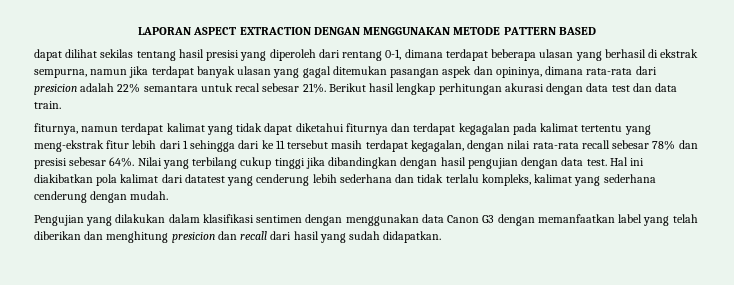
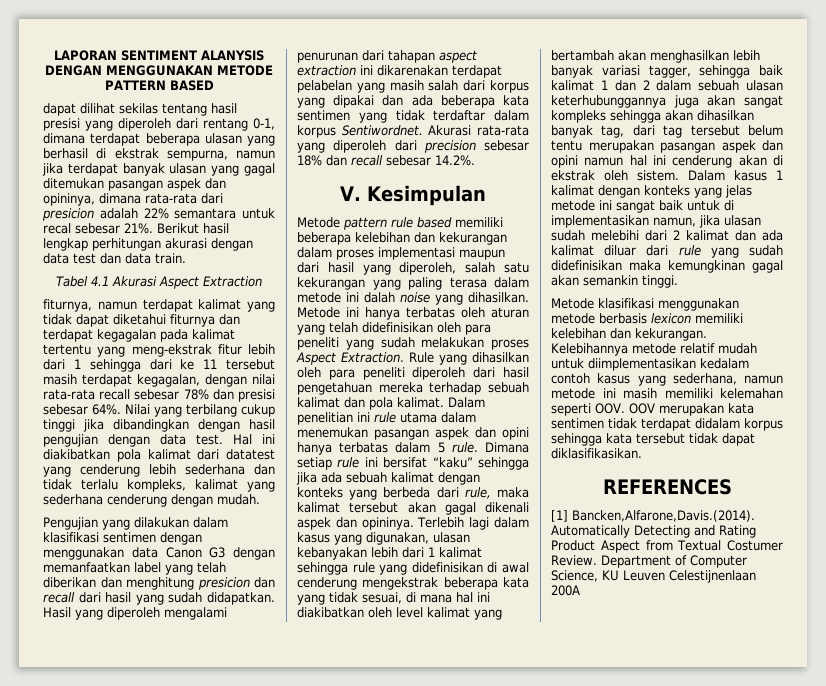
- LAPORAN ASPECT EXTRACTION DENGAN MENGGUNAKAN METODE PATTERN BASED
+ LAPORAN SENTIMENT ALANYSIS DENGAN MENGGUNAKAN METODE PATTERN BASED
+ Tabel 4.1 Akurasi Aspect Extraction
+ Hasil yang diperoleh mengalami penurunan dari tahapan aspect extraction ini dikarenakan terdapat pelabelan yang masih salah dari korpus yang dipakai dan ada beberapa kata sentimen yang tidak terdaftar dalam korpus Sentiwordnet. Akurasi rata-rata yang diperoleh dari precision sebesar 18% dan recall sebesar 14.2%.
+ V. Kesimpulan
+ Metode pattern rule based memiliki beberapa kelebihan dan kekurangan dalam proses implementasi maupun dari hasil yang diperoleh, salah satu kekurangan yang paling terasa dalam metode ini dalah noise yang dihasilkan. Metode ini hanya terbatas oleh aturan yang telah didefinisikan oleh para peneliti yang sudah melakukan proses Aspect Extraction. Rule yang dihasilkan oleh para peneliti diperoleh dari hasil pengetahuan mereka terhadap sebuah kalimat dan pola kalimat. Dalam penelitian ini rule utama dalam menemukan pasangan aspek dan opini hanya terbatas dalam 5 rule. Dimana setiap rule ini bersifat “kaku” sehingga jika ada sebuah kalimat dengan konteks yang berbeda dari rule, maka kalimat tersebut akan gagal dikenali aspek dan opininya. Terlebih lagi dalam kasus yang digunakan, ulasan kebanyakan lebih dari 1 kalimat sehingga rule yang didefinisikan di awal cenderung mengekstrak beberapa kata yang tidak sesuai, di mana hal ini diakibatkan oleh level kalimat yang bertambah akan menghasilkan lebih banyak variasi tagger, sehingga baik kalimat 1 dan 2 dalam sebuah ulasan keterhubunggannya juga akan sangat kompleks sehingga akan dihasilkan banyak tag, dari tag tersebut belum tentu merupakan pasangan aspek dan opini namun hal ini cenderung akan di ekstrak oleh sistem. Dalam kasus 1 kalimat dengan konteks yang jelas metode ini sangat baik untuk di implementasikan namun, jika ulasan sudah melebihi dari 2 kalimat dan ada kalimat diluar dari rule yang sudah didefinisikan maka kemungkinan gagal akan semankin tinggi.
+ Metode klasifikasi menggunakan metode berbasis lexicon memiliki kelebihan dan kekurangan. Kelebihannya metode relatif mudah untuk diimplementasikan kedalam contoh kasus yang sederhana, namun metode ini masih memiliki kelemahan seperti OOV. OOV merupakan kata sentimen tidak terdapat didalam korpus sehingga kata tersebut tidak dapat diklasifikasikan.
+ REFERENCES
+ [1] Bancken,Alfarone,Davis.(2014). Automatically Detecting and Rating Product Aspect from Textual Costumer Review. Department of Computer Science, KU Leuven Celestijnenlaan 200A

